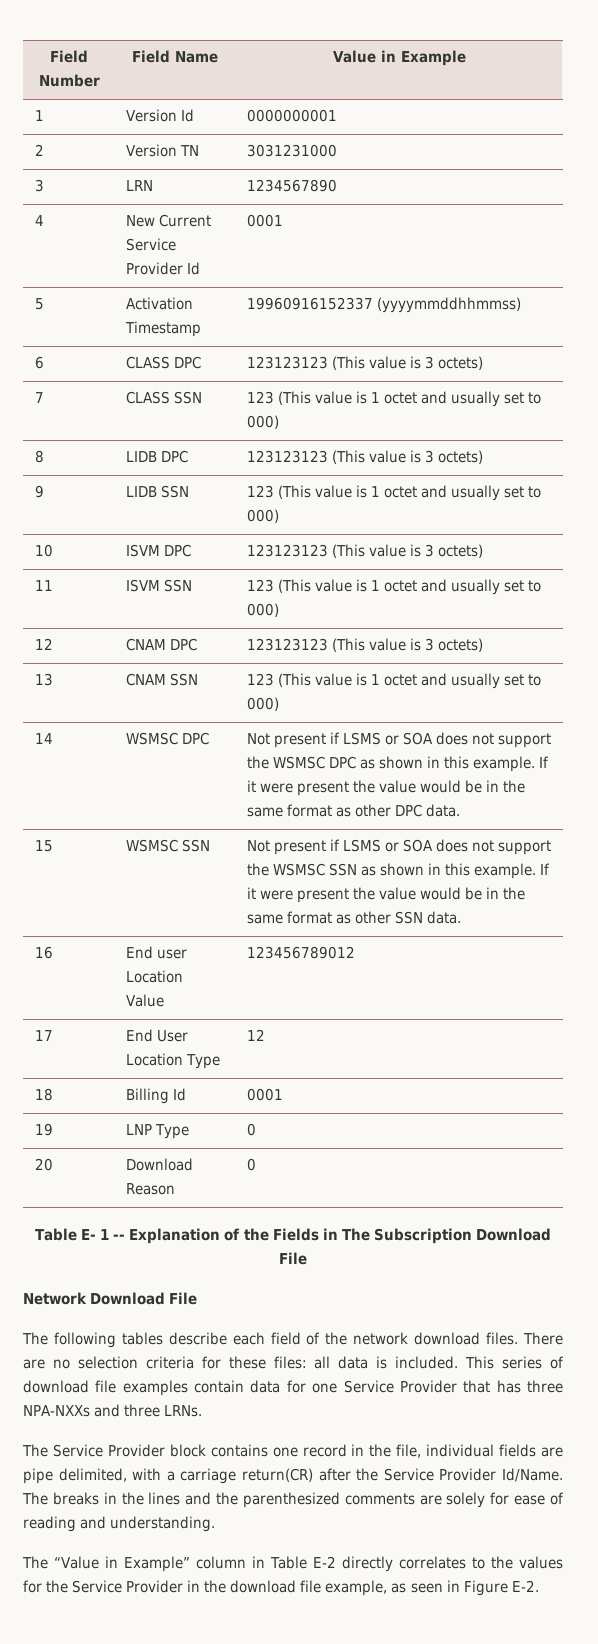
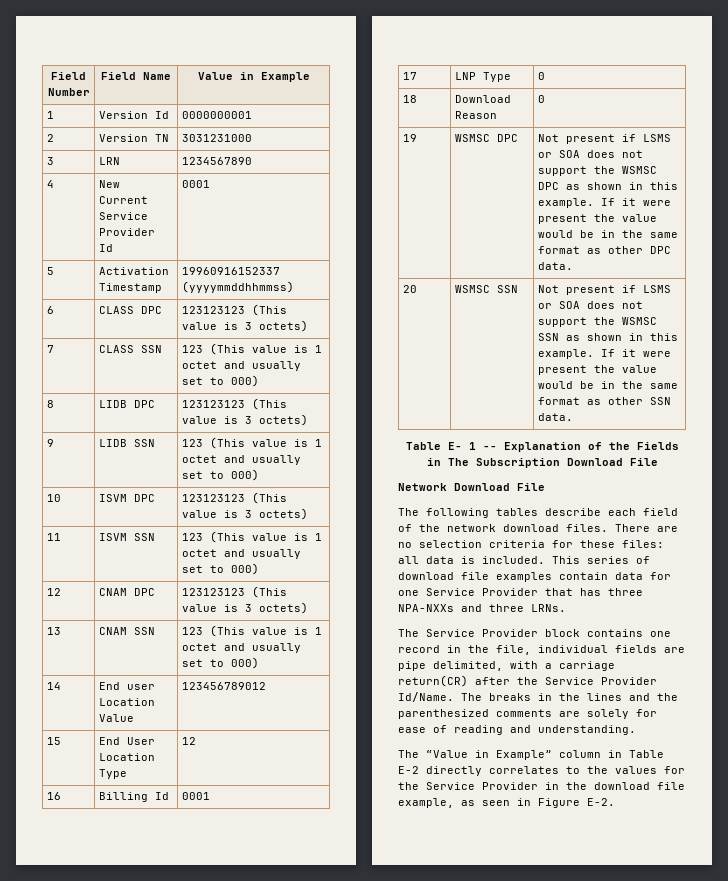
- 14 | WSMSC DPC | Not present if LSMS or SOA does not support the WSMSC DPC as shown in this example. If it were present the value would be in the same format as other DPC data.
+ 14 | End user Location Value | 123456789012
+ 15 | End User Location Type | 12
+ 16 | Billing Id | 0001
+ 17 | LNP Type | 0
+ 18 | Download Reason | 0
+ 19 | WSMSC DPC | Not present if LSMS or SOA does not support the WSMSC DPC as shown in this example. If it were present the value would be in the same format as other DPC data.
- 15 | WSMSC SSN | Not present if LSMS or SOA does not support the WSMSC SSN as shown in this example. If it were present the value would be in the same format as other SSN data.
+ 20 | WSMSC SSN | Not present if LSMS or SOA does not support the WSMSC SSN as shown in this example. If it were present the value would be in the same format as other SSN data.
- 16 | End user Location Value | 123456789012
- 17 | End User Location Type | 12
- 18 | Billing Id | 0001
- 19 | LNP Type | 0
- 20 | Download Reason | 0

